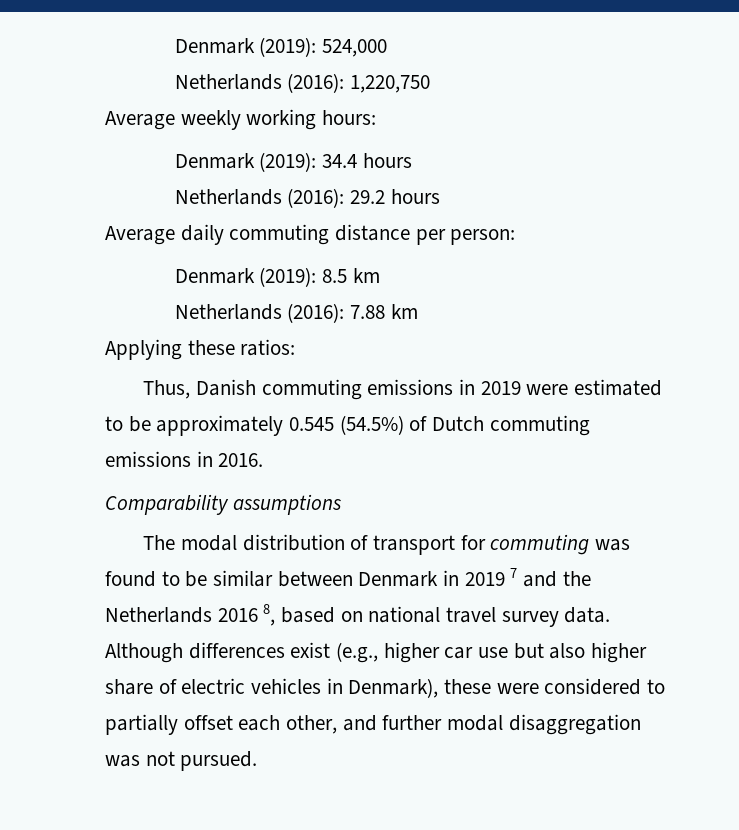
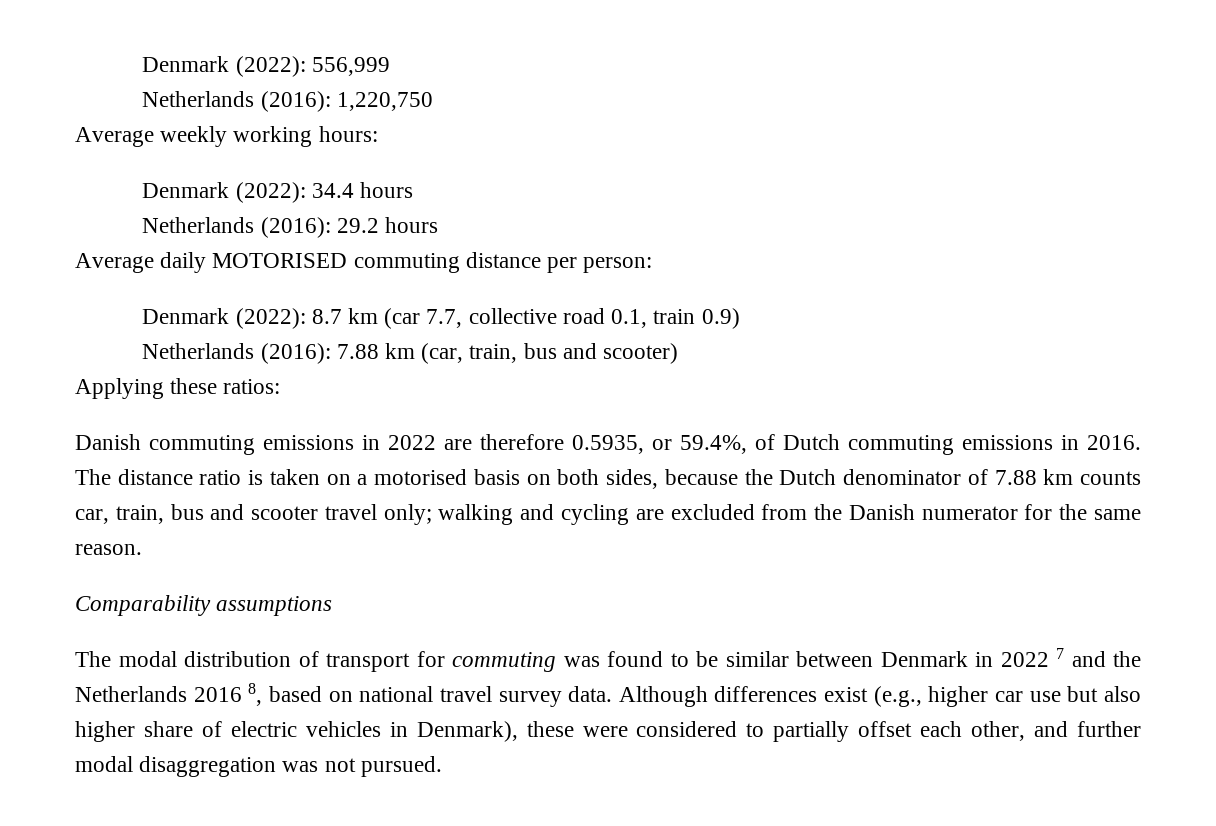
- Denmark (2019): 524,000
+ Denmark (2022): 556,999
- Denmark (2019): 34.4 hours
+ Denmark (2022): 34.4 hours
- Average daily commuting distance per person:
+ Average daily MOTORISED commuting distance per person:
- Denmark (2019): 8.5 km
+ Denmark (2022): 8.7 km (car 7.7, collective road 0.1, train 0.9)
- Netherlands (2016): 7.88 km
+ Netherlands (2016): 7.88 km (car, train, bus and scooter)
- Thus, Danish commuting emissions in 2019 were estimated to be approximately 0.545 (54.5%) of Dutch commuting emissions in 2016.
+ Danish commuting emissions in 2022 are therefore 0.5935, or 59.4%, of Dutch commuting emissions in 2016. The distance ratio is taken on a motorised basis on both sides, because the Dutch denominator of 7.88 km counts car, train, bus and scooter travel only; walking and cycling are excluded from the Danish numerator for the same reason.
- The modal distribution of transport for commuting was found to be similar between Denmark in 2019 7 and the Netherlands 2016 8, based on national travel survey data.
+ The modal distribution of transport for commuting was found to be similar between Denmark in 2022 7 and the Netherlands 2016 8, based on national travel survey data.

